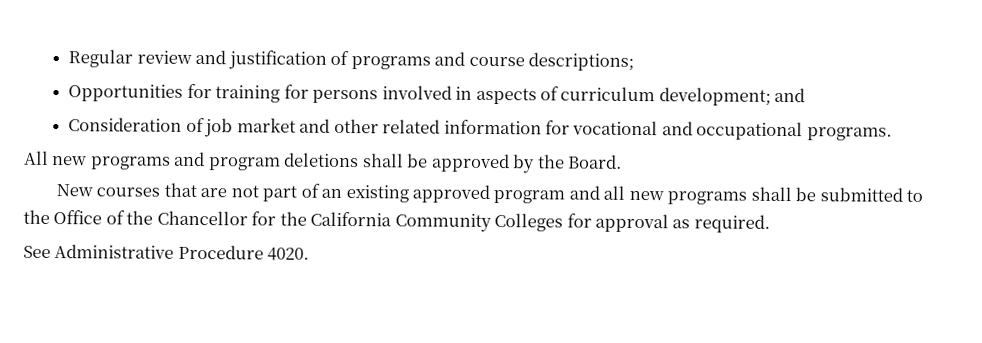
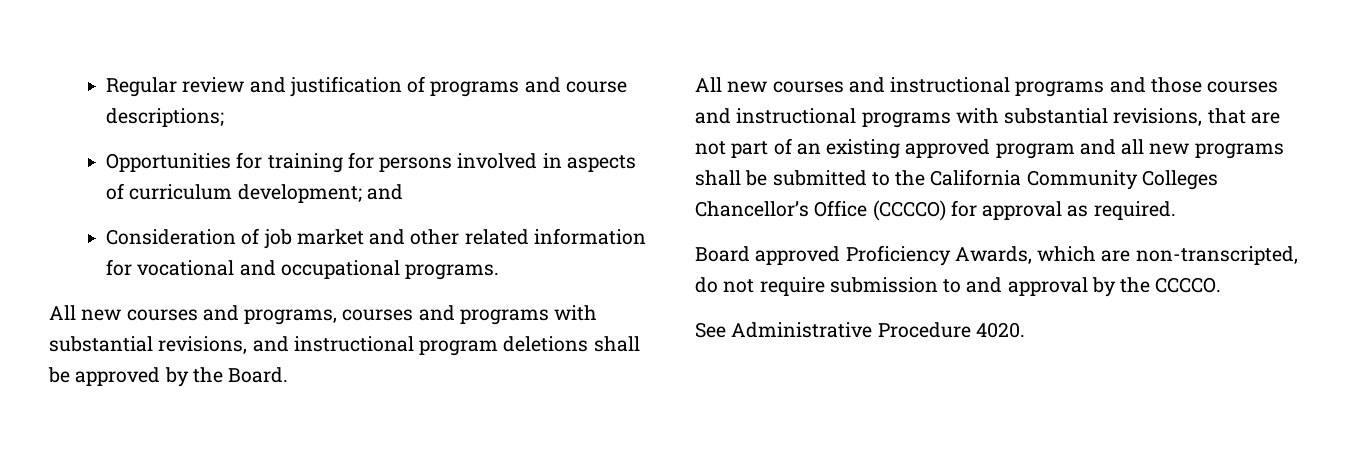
- All new programs and program deletions shall be approved by the Board.
+ All new courses and programs, courses and programs with substantial revisions, and instructional program deletions shall be approved by the Board.
- New courses that are not part of an existing approved program and all new programs shall be submitted to the Office of the Chancellor for the California Community Colleges for approval as required.
+ All new courses and instructional programs and those courses and instructional programs with substantial revisions, that are not part of an existing approved program and all new programs shall be submitted to the California Community Colleges Chancellor’s Office (CCCCO) for approval as required.
+ Board approved Proficiency Awards, which are non-transcripted, do not require submission to and approval by the CCCCO.

